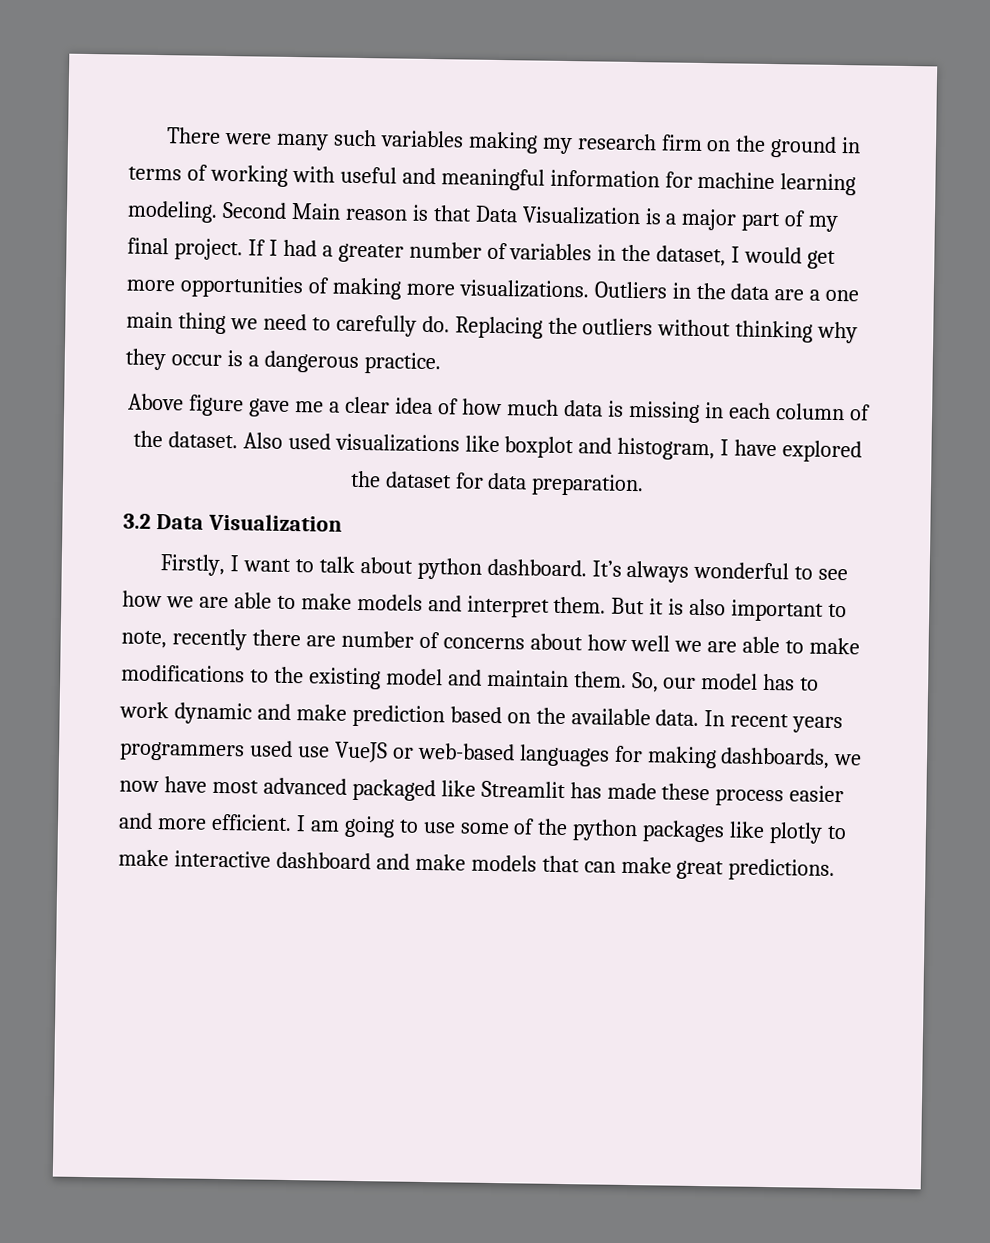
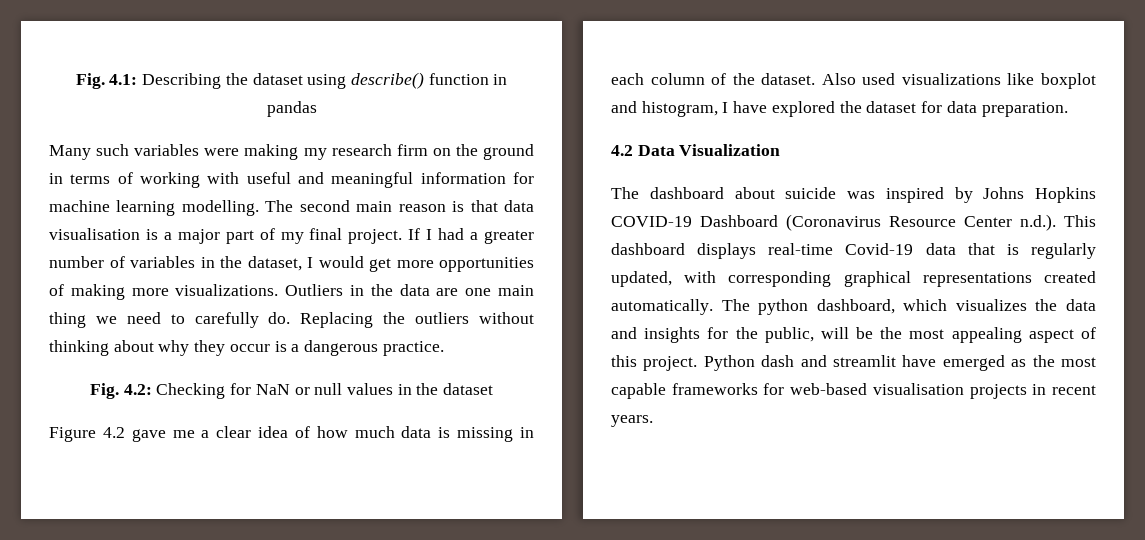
- There were many such variables making my research firm on the ground in terms of working with useful and meaningful information for machine learning modeling. Second Main reason is that Data Visualization is a major part of my final project.
+ Fig. 4.1: Describing the dataset using describe() function in pandas
+ Many such variables were making my research firm on the ground in terms of working with useful and meaningful information for machine learning modelling. The second main reason is that data visualisation is a major part of my final project.
- Outliers in the data are a one main thing we need to carefully do.
+ Outliers in the data are one main thing we need to carefully do.
- Replacing the outliers without thinking why they occur is a dangerous practice.
+ Replacing the outliers without thinking about why they occur is a dangerous practice.
- Above figure gave me a clear idea of how much data is missing in each column of the dataset.
+ Fig. 4.2: Checking for NaN or null values in the dataset
+ Figure 4.2 gave me a clear idea of how much data is missing in each column of the dataset.
- 3.2 Data Visualization
+ 4.2 Data Visualization
- Firstly, I want to talk about python dashboard. It’s always wonderful to see how we are able to make models and interpret them. But it is also important to note, recently there are number of concerns about how well we are able to make modifications to the existing model and maintain them. So, our model has to work dynamic and make prediction based on the available data. In recent years programmers used use VueJS or web-based languages for making dashboards, we now have most advanced packaged like Streamlit has made these process easier and more efficient. I am going to use some of the python packages like plotly to make interactive dashboard and make models that can make great predictions.
+ The dashboard about suicide was inspired by Johns Hopkins COVID-19 Dashboard (Coronavirus Resource Center n.d.). This dashboard displays real-time Covid-19 data that is regularly updated, with corresponding graphical representations created automatically. The python dashboard, which visualizes the data and insights for the public, will be the most appealing aspect of this project. Python dash and streamlit have emerged as the most capable frameworks for web-based visualisation projects in recent years.

